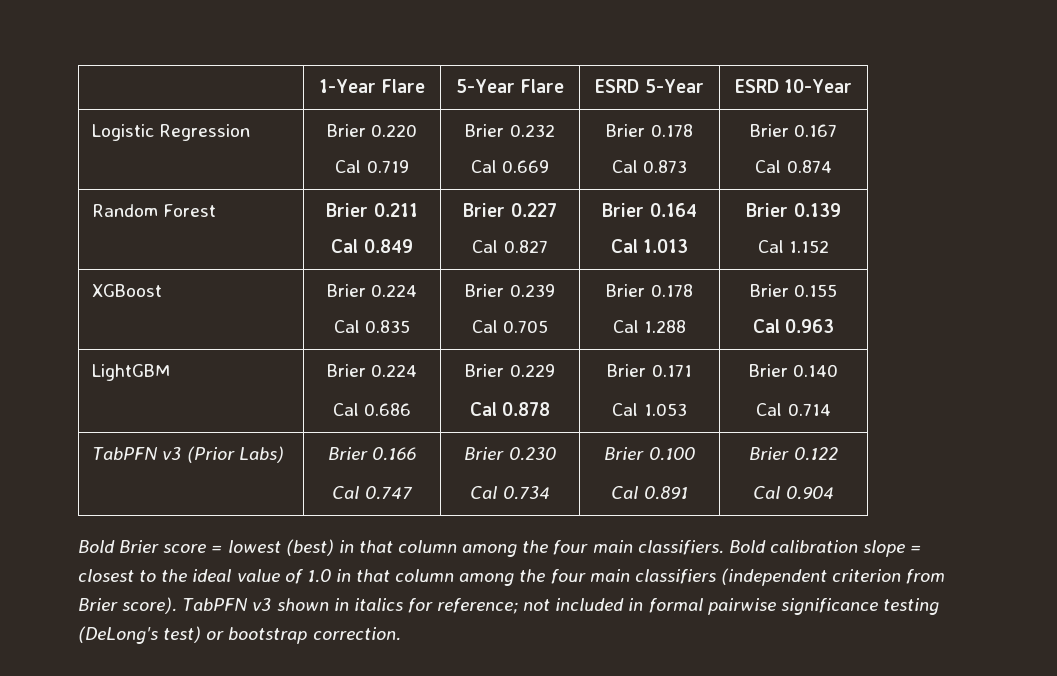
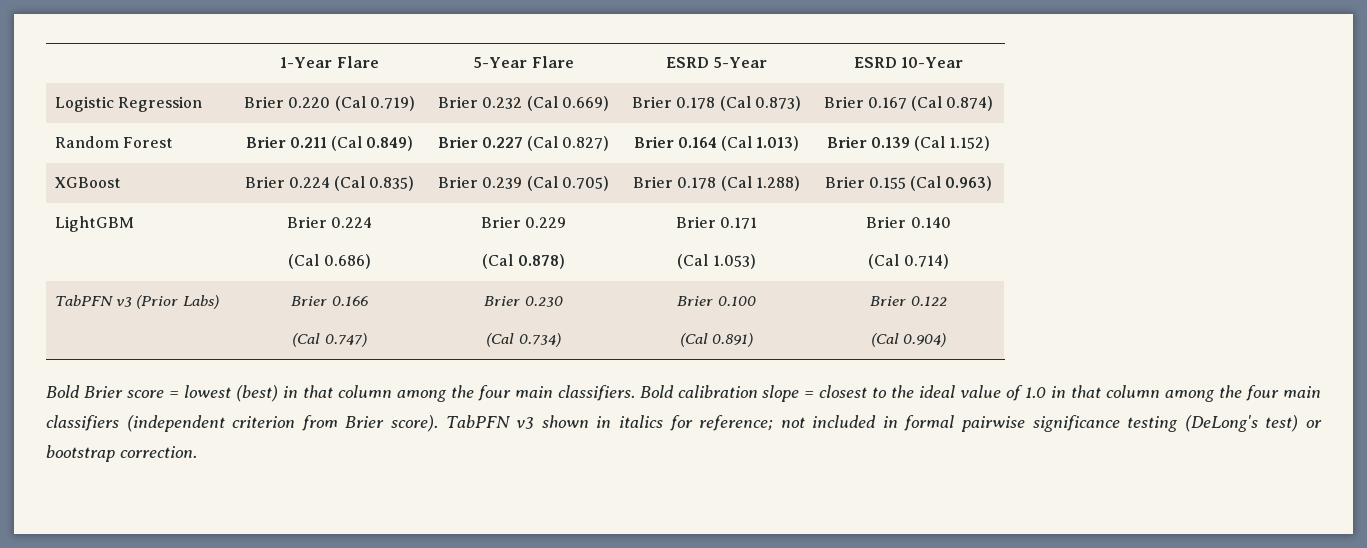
- Logistic Regression | Brier 0.220
- Cal 0.719 | Brier 0.232
- Cal 0.669 | Brier 0.178
- Cal 0.873 | Brier 0.167
- Cal 0.874
+ Logistic Regression | Brier 0.220 (Cal 0.719) | Brier 0.232 (Cal 0.669) | Brier 0.178 (Cal 0.873) | Brier 0.167 (Cal 0.874)
- Random Forest | Brier 0.211
- Cal 0.849 | Brier 0.227
- Cal 0.827 | Brier 0.164
- Cal 1.013 | Brier 0.139
- Cal 1.152
+ Random Forest | Brier 0.211 (Cal 0.849) | Brier 0.227 (Cal 0.827) | Brier 0.164 (Cal 1.013) | Brier 0.139 (Cal 1.152)
- XGBoost | Brier 0.224
- Cal 0.835 | Brier 0.239
- Cal 0.705 | Brier 0.178
- Cal 1.288 | Brier 0.155
- Cal 0.963
+ XGBoost | Brier 0.224 (Cal 0.835) | Brier 0.239 (Cal 0.705) | Brier 0.178 (Cal 1.288) | Brier 0.155 (Cal 0.963)
  LightGBM | Brier 0.224
- Cal 0.686 | Brier 0.229
- Cal 0.878 | Brier 0.171
- Cal 1.053 | Brier 0.140
- Cal 0.714
+ (Cal 0.686) | Brier 0.229
+ (Cal 0.878) | Brier 0.171
+ (Cal 1.053) | Brier 0.140
+ (Cal 0.714)
  TabPFN v3 (Prior Labs) | Brier 0.166
- Cal 0.747 | Brier 0.230
- Cal 0.734 | Brier 0.100
- Cal 0.891 | Brier 0.122
- Cal 0.904
+ (Cal 0.747) | Brier 0.230
+ (Cal 0.734) | Brier 0.100
+ (Cal 0.891) | Brier 0.122
+ (Cal 0.904)

